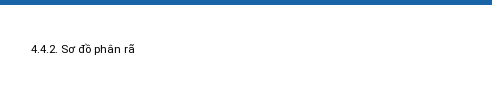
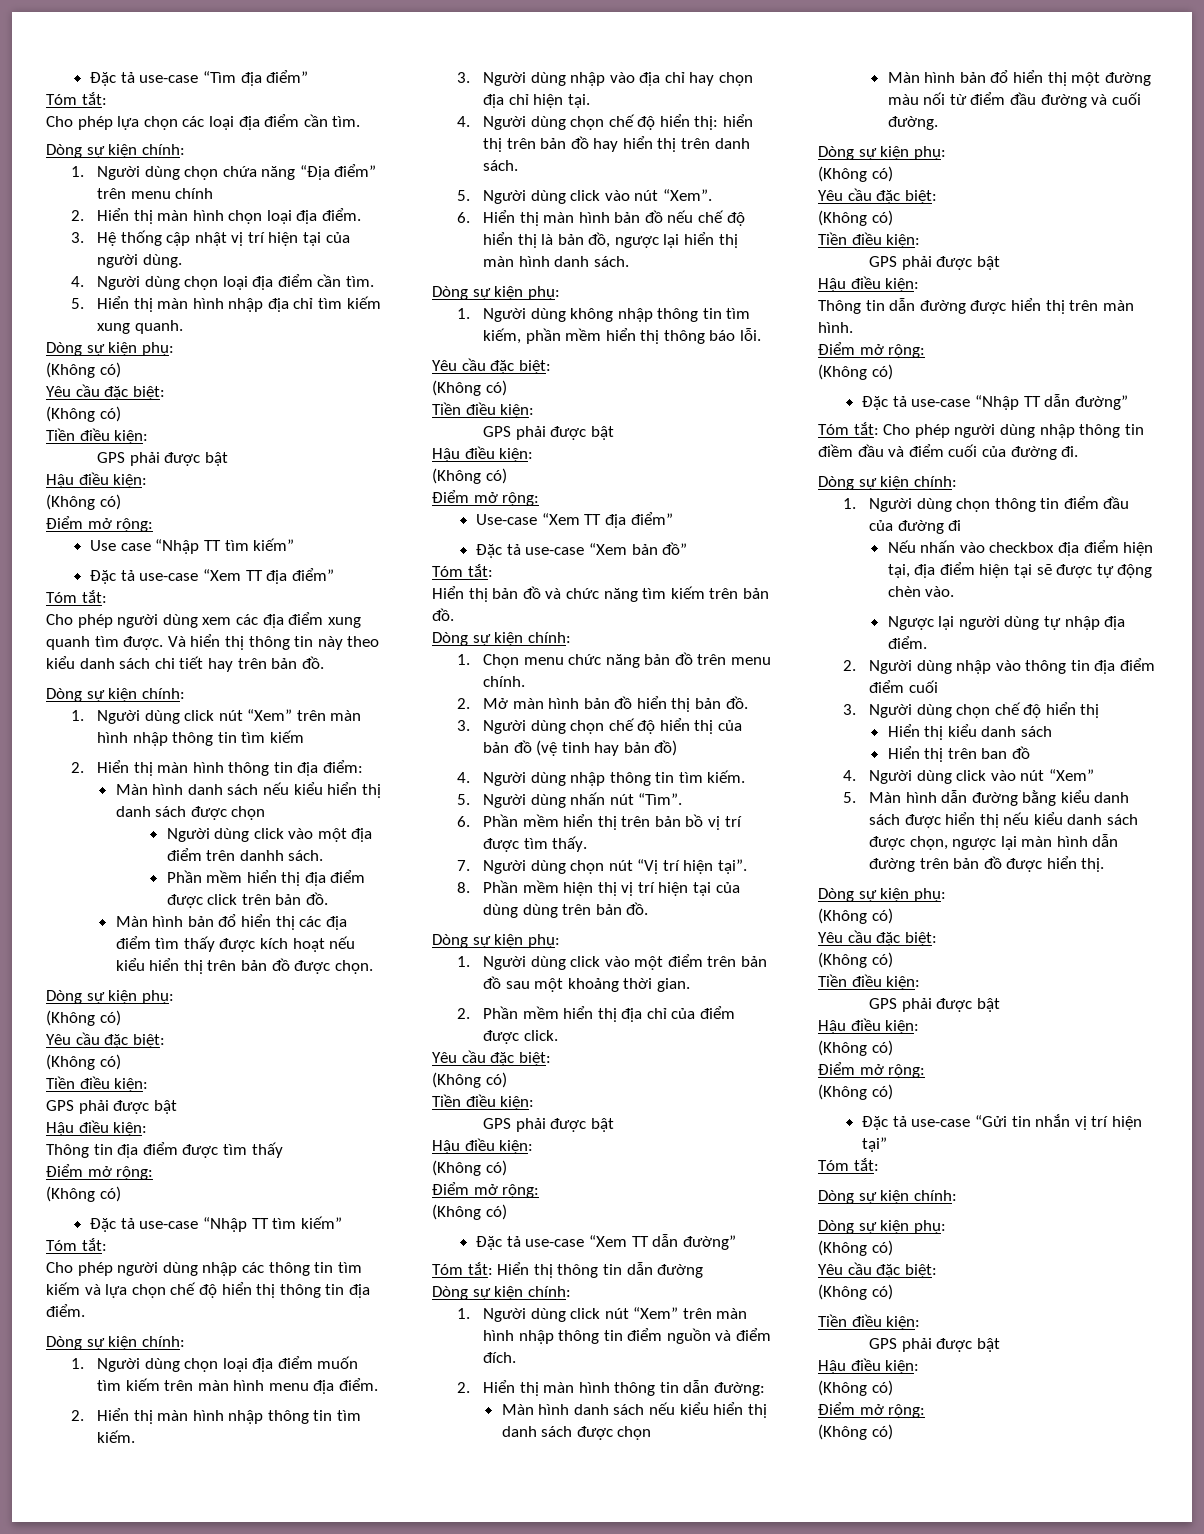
- 4.4.2. Sơ đồ phân rã
+ Đặc tả use-case “Tìm địa điểm”
+ Tóm tắt:
+ Cho phép lựa chọn các loại địa điểm cần tìm.
+ Dòng sự kiện chính:
+ 1. Người dùng chọn chứa năng “Địa điểm” trên menu chính
+ 2. Hiển thị màn hình chọn loại địa điểm.
+ 3. Hệ thống cập nhật vị trí hiện tại của người dùng.
+ 4. Người dùng chọn loại địa điểm cần tìm.
+ 5. Hiển thị màn hình nhập địa chỉ tìm kiếm xung quanh.
+ Dòng sự kiện phụ:
+ (Không có)
+ Yêu cầu đặc biệt:
+ (Không có)
+ Tiền điều kiện:
+ GPS phải được bật
+ Hậu điều kiện:
+ (Không có)
+ Điểm mở rộng:
+ Use case “Nhập TT tìm kiếm”
+ Đặc tả use-case “Xem TT địa điểm”
+ Tóm tắt:
+ Cho phép người dùng xem các địa điểm xung quanh tìm được. Và hiển thị thông tin này theo kiểu danh sách chi tiết hay trên bản đồ.
+ Dòng sự kiện chính:
+ 1. Người dùng click nút “Xem” trên màn hình nhập thông tin tìm kiếm
+ 2. Hiển thị màn hình thông tin địa điểm:
+ Màn hình danh sách nếu kiểu hiển thị danh sách được chọn
+ Người dùng click vào một địa điểm trên danhh sách.
+ Phần mềm hiển thị địa điểm được click trên bản đồ.
+ Màn hình bản đổ hiển thị các địa điểm tìm thấy được kích hoạt nếu kiểu hiển thị trên bản đồ được chọn.
+ Dòng sự kiện phụ:
+ (Không có)
+ Yêu cầu đặc biệt:
+ (Không có)
+ Tiền điều kiện:
+ GPS phải được bật
+ Hậu điều kiện:
+ Thông tin địa điểm được tìm thấy
+ Điểm mở rộng:
+ (Không có)
+ Đặc tả use-case “Nhập TT tìm kiếm”
+ Tóm tắt:
+ Cho phép người dùng nhập các thông tin tìm kiếm và lựa chọn chế độ hiển thị thông tin địa điểm.
+ Dòng sự kiện chính:
+ 1. Người dùng chọn loại địa điểm muốn tìm kiếm trên màn hình menu địa điểm.
+ 2. Hiển thị màn hình nhập thông tin tìm kiếm.
+ 3. Người dùng nhập vào địa chỉ hay chọn địa chỉ hiện tại.
+ 4. Người dùng chọn chế độ hiển thị: hiển thị trên bản đồ hay hiển thị trên danh sách.
+ 5. Người dùng click vào nút “Xem”.
+ 6. Hiển thị màn hình bản đồ nếu chế độ hiển thị là bản đồ, ngược lại hiển thị màn hình danh sách.
+ Dòng sự kiện phụ:
+ 1. Người dùng không nhập thông tin tìm kiếm, phần mềm hiển thị thông báo lỗi.
+ Yêu cầu đặc biệt:
+ (Không có)
+ Tiền điều kiện:
+ GPS phải được bật
+ Hậu điều kiện:
+ (Không có)
+ Điểm mở rộng:
+ Use-case “Xem TT địa điểm”
+ Đặc tả use-case “Xem bản đồ”
+ Tóm tắt:
+ Hiển thị bản đồ và chức năng tìm kiếm trên bản đồ.
+ Dòng sự kiện chính:
+ 1. Chọn menu chức năng bản đồ trên menu chính.
+ 2. Mở màn hình bản đồ hiển thị bản đồ.
+ 3. Người dùng chọn chế độ hiển thị của bản đồ (vệ tinh hay bản đồ)
+ 4. Người dùng nhập thông tin tìm kiếm.
+ 5. Người dùng nhấn nút “Tìm”.
+ 6. Phần mềm hiển thị trên bản bồ vị trí được tìm thấy.
+ 7. Người dùng chọn nút “Vị trí hiện tại”.
+ 8. Phần mềm hiện thị vị trí hiện tại của dùng dùng trên bản đồ.
+ Dòng sự kiện phụ:
+ 1. Người dùng click vào một điểm trên bản đồ sau một khoảng thời gian.
+ 2. Phần mềm hiển thị địa chỉ của điểm được click.
+ Yêu cầu đặc biệt:
+ (Không có)
+ Tiền điều kiện:
+ GPS phải được bật
+ Hậu điều kiện:
+ (Không có)
+ Điểm mở rộng:
+ (Không có)
+ Đặc tả use-case “Xem TT dẫn đường”
+ Tóm tắt: Hiển thị thông tin dẫn đường
+ Dòng sự kiện chính:
+ 1. Người dùng click nút “Xem” trên màn hình nhập thông tin điểm nguồn và điểm đích.
+ 2. Hiển thị màn hình thông tin dẫn đường:
+ Màn hình danh sách nếu kiểu hiển thị danh sách được chọn
+ Màn hình bản đổ hiển thị một đường màu nối từ điểm đầu đường và cuối đường.
+ Dòng sự kiện phụ:
+ (Không có)
+ Yêu cầu đặc biệt:
+ (Không có)
+ Tiền điều kiện:
+ GPS phải được bật
+ Hậu điều kiện:
+ Thông tin dẫn đường được hiển thị trên màn hình.
+ Điểm mở rộng:
+ (Không có)
+ Đặc tả use-case “Nhập TT dẫn đường”
+ Tóm tắt: Cho phép người dùng nhập thông tin điềm đầu và điểm cuối của đường đi.
+ Dòng sự kiện chính:
+ 1. Người dùng chọn thông tin điểm đầu của đường đi
+ Nếu nhấn vào checkbox địa điểm hiện tại, địa điểm hiện tại sẽ được tự động chèn vào.
+ Ngược lại người dùng tự nhập địa điểm.
+ 2. Người dùng nhập vào thông tin địa điểm điểm cuối
+ 3. Người dùng chọn chế độ hiển thị
+ Hiển thị kiểu danh sách
+ Hiển thị trên ban đồ
+ 4. Người dùng click vào nút “Xem”
+ 5. Màn hình dẫn đường bằng kiểu danh sách được hiển thị nếu kiểu danh sách được chọn, ngược lại màn hình dẫn đường trên bản đồ được hiển thị.
+ Dòng sự kiện phụ:
+ (Không có)
+ Yêu cầu đặc biệt:
+ (Không có)
+ Tiền điều kiện:
+ GPS phải được bật
+ Hậu điều kiện:
+ (Không có)
+ Điểm mở rộng:
+ (Không có)
+ Đặc tả use-case “Gửi tin nhắn vị trí hiện tại”
+ Tóm tắt:
+ Dòng sự kiện chính:
+ Dòng sự kiện phụ:
+ (Không có)
+ Yêu cầu đặc biệt:
+ (Không có)
+ Tiền điều kiện:
+ GPS phải được bật
+ Hậu điều kiện:
+ (Không có)
+ Điểm mở rộng:
+ (Không có)

